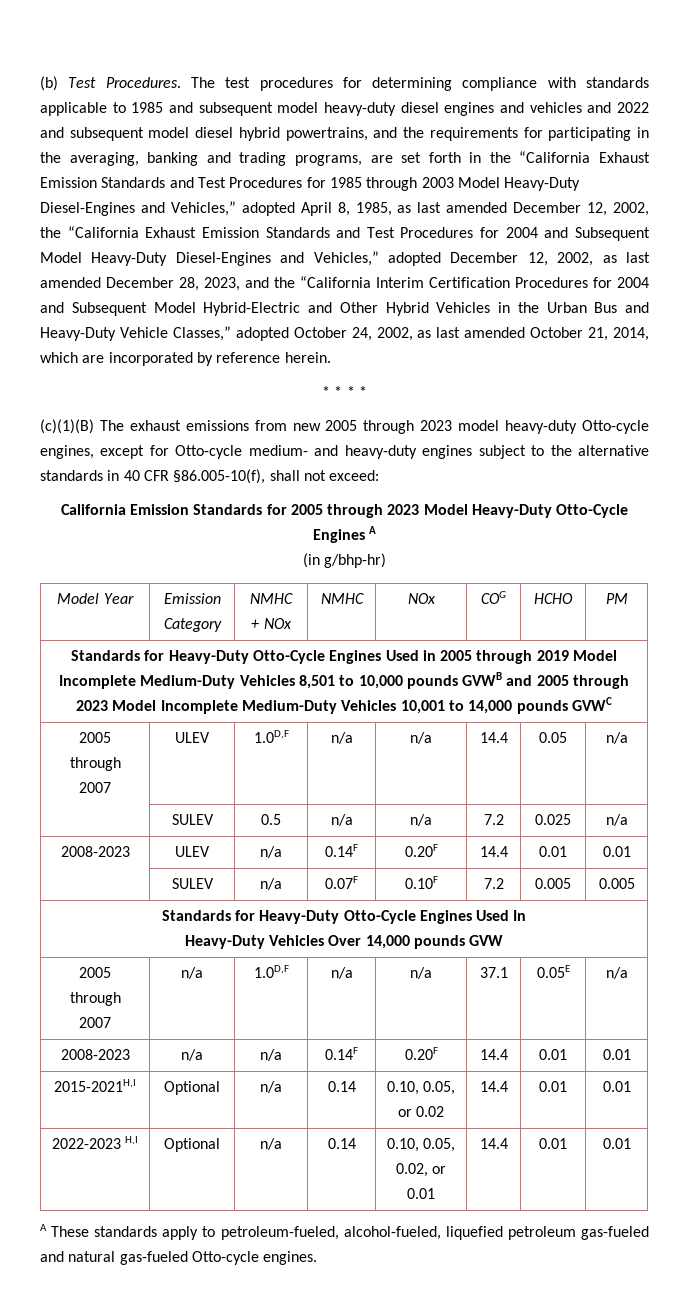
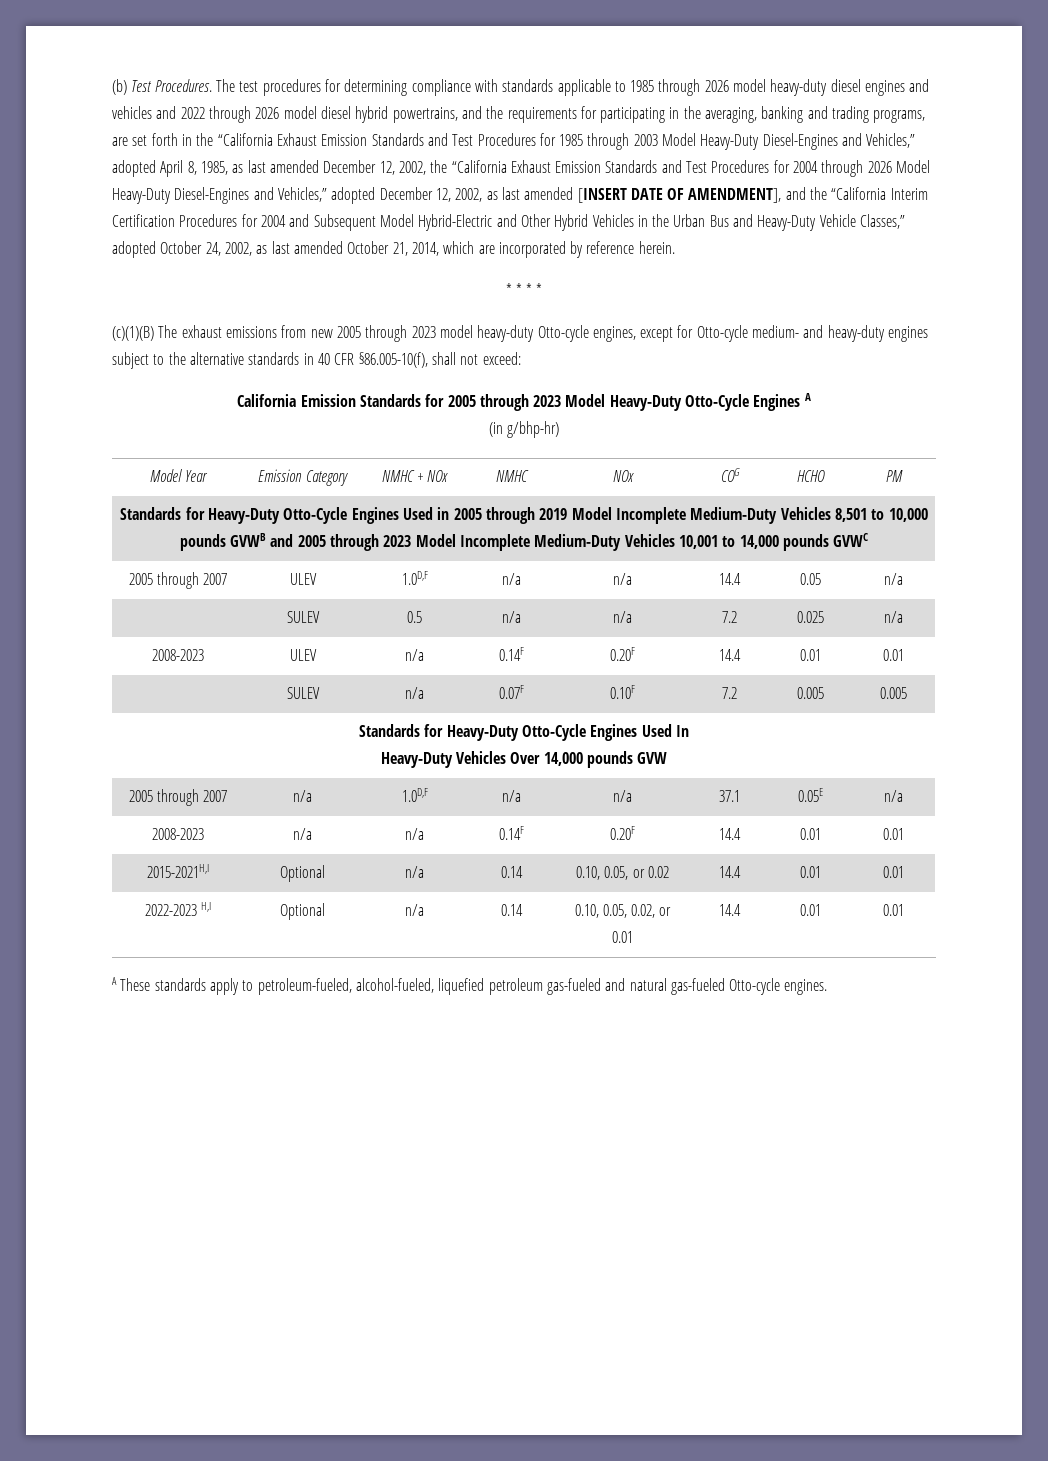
- The test procedures for determining compliance with standards applicable to 1985 and subsequent model heavy-duty diesel engines and vehicles and 2022 and subsequent model diesel hybrid powertrains, and the requirements for participating in the averaging, banking and trading programs, are set forth in the “California Exhaust Emission Standards and Test Procedures for 1985 through 2003 Model Heavy-Duty Diesel-Engines and Vehicles,” adopted April 8, 1985, as last amended December 12, 2002, the “California Exhaust Emission Standards and Test Procedures for 2004 and Subsequent Model Heavy-Duty Diesel-Engines and Vehicles,” adopted December 12, 2002, as last amended December 28, 2023, and the “California Interim Certification Procedures for 2004 and Subsequent Model Hybrid-Electric and Other Hybrid Vehicles in the Urban Bus and Heavy-Duty Vehicle Classes,” adopted October 24, 2002, as last amended October 21, 2014, which are incorporated by reference herein.
+ The test procedures for determining compliance with standards applicable to 1985 through 2026 model heavy-duty diesel engines and vehicles and 2022 through 2026 model diesel hybrid powertrains, and the requirements for participating in the averaging, banking and trading programs, are set forth in the “California Exhaust Emission Standards and Test Procedures for 1985 through 2003 Model Heavy-Duty Diesel-Engines and Vehicles,” adopted April 8, 1985, as last amended December 12, 2002, the “California Exhaust Emission Standards and Test Procedures for 2004 through 2026 Model Heavy-Duty Diesel-Engines and Vehicles,” adopted December 12, 2002, as last amended [INSERT DATE OF AMENDMENT], and the “California Interim Certification Procedures for 2004 and Subsequent Model Hybrid-Electric and Other Hybrid Vehicles in the Urban Bus and Heavy-Duty Vehicle Classes,” adopted October 24, 2002, as last amended October 21, 2014, which are incorporated by reference herein.

